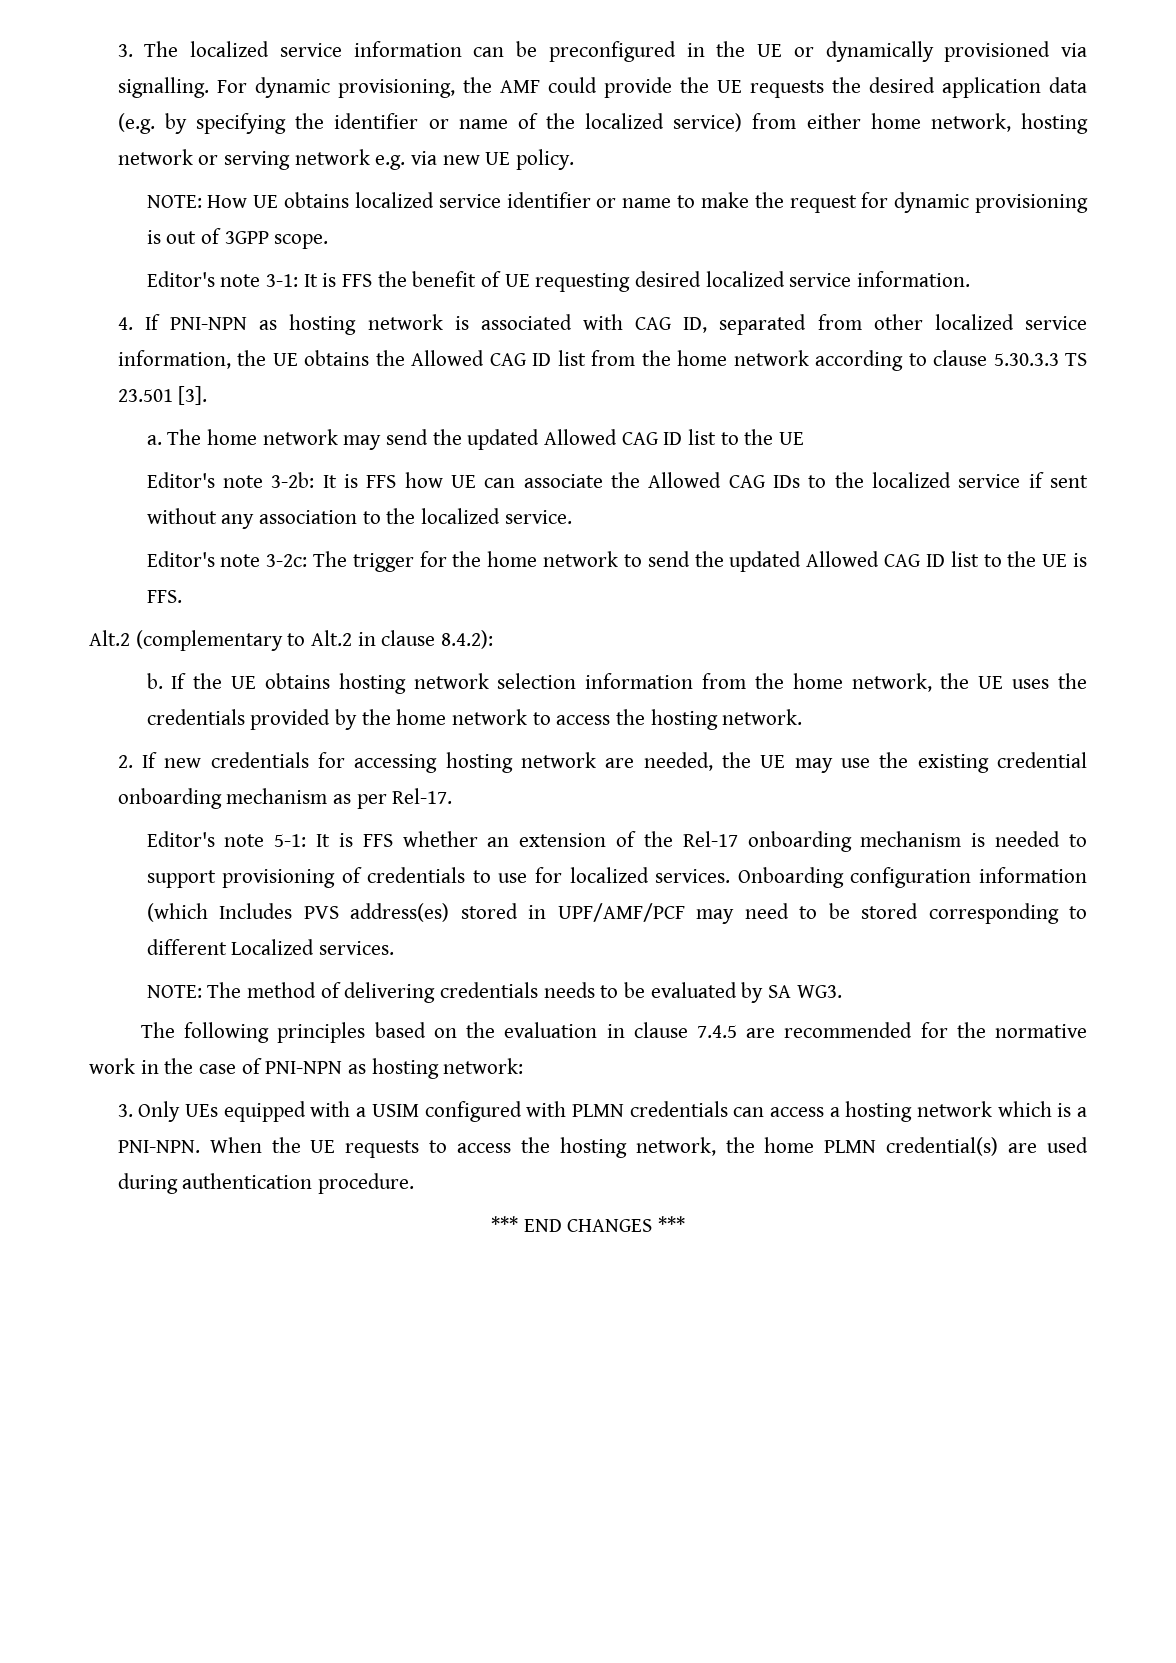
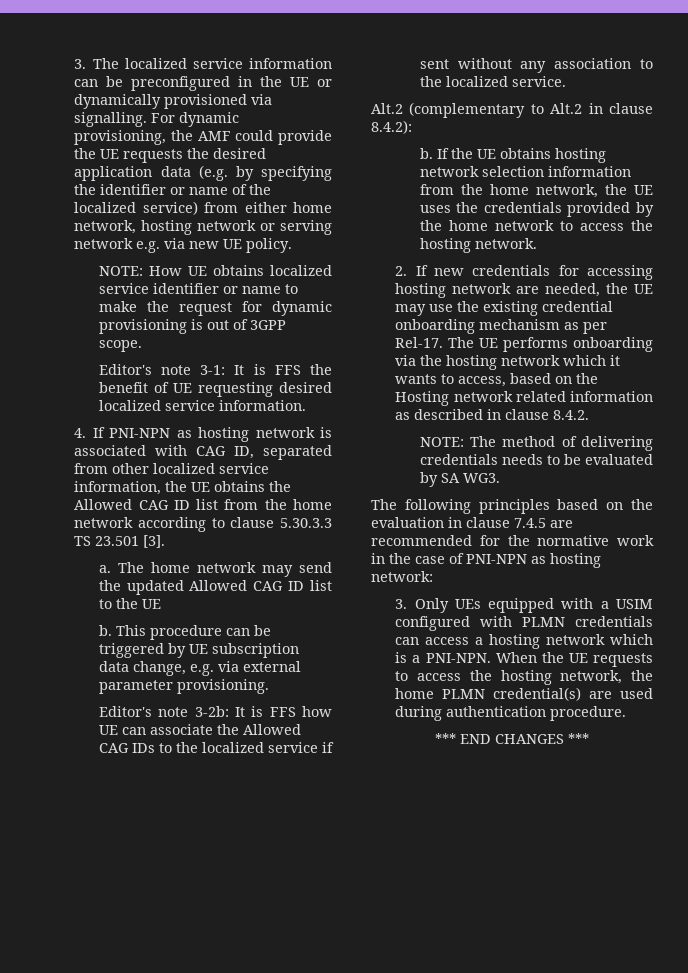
+ b. This procedure can be triggered by UE subscription data change, e.g. via external parameter provisioning.
- Editor's note 3-2c: The trigger for the home network to send the updated Allowed CAG ID list to the UE is FFS.
- 2. If new credentials for accessing hosting network are needed, the UE may use the existing credential onboarding mechanism as per Rel-17.
- Editor's note 5-1: It is FFS whether an extension of the Rel-17 onboarding mechanism is needed to support provisioning of credentials to use for localized services. Onboarding configuration information (which Includes PVS address(es) stored in UPF/AMF/PCF may need to be stored corresponding to different Localized services.
+ 2. If new credentials for accessing hosting network are needed, the UE may use the existing credential onboarding mechanism as per Rel-17. The UE performs onboarding via the hosting network which it wants to access, based on the Hosting network related information as described in clause 8.4.2.

